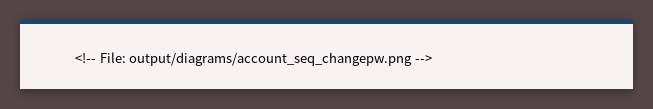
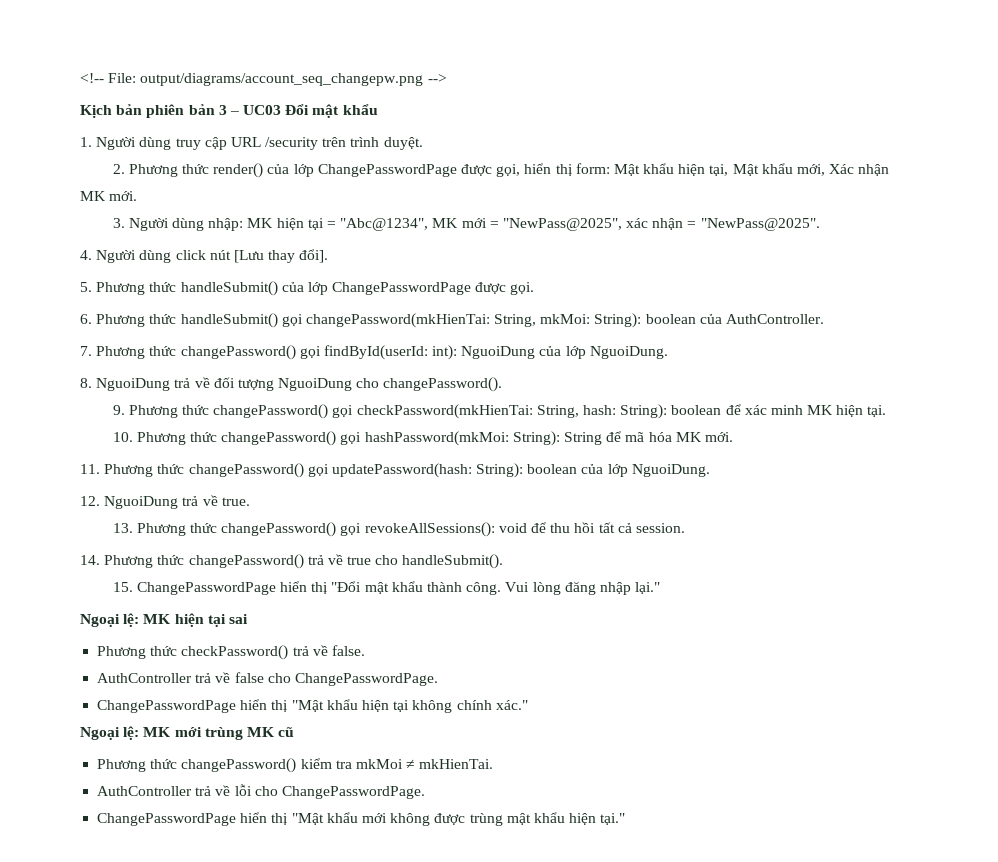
+ Kịch bản phiên bản 3 – UC03 Đổi mật khẩu
+ 1. Người dùng truy cập URL /security trên trình duyệt.
+ 2. Phương thức render() của lớp ChangePasswordPage được gọi, hiển thị form: Mật khẩu hiện tại, Mật khẩu mới, Xác nhận MK mới.
+ 3. Người dùng nhập: MK hiện tại = "Abc@1234", MK mới = "NewPass@2025", xác nhận = "NewPass@2025".
+ 4. Người dùng click nút [Lưu thay đổi].
+ 5. Phương thức handleSubmit() của lớp ChangePasswordPage được gọi.
+ 6. Phương thức handleSubmit() gọi changePassword(mkHienTai: String, mkMoi: String): boolean của AuthController.
+ 7. Phương thức changePassword() gọi findById(userId: int): NguoiDung của lớp NguoiDung.
+ 8. NguoiDung trả về đối tượng NguoiDung cho changePassword().
+ 9. Phương thức changePassword() gọi checkPassword(mkHienTai: String, hash: String): boolean để xác minh MK hiện tại.
+ 10. Phương thức changePassword() gọi hashPassword(mkMoi: String): String để mã hóa MK mới.
+ 11. Phương thức changePassword() gọi updatePassword(hash: String): boolean của lớp NguoiDung.
+ 12. NguoiDung trả về true.
+ 13. Phương thức changePassword() gọi revokeAllSessions(): void để thu hồi tất cả session.
+ 14. Phương thức changePassword() trả về true cho handleSubmit().
+ 15. ChangePasswordPage hiển thị "Đổi mật khẩu thành công. Vui lòng đăng nhập lại."
+ Ngoại lệ: MK hiện tại sai
+ Phương thức checkPassword() trả về false.
+ AuthController trả về false cho ChangePasswordPage.
+ ChangePasswordPage hiển thị "Mật khẩu hiện tại không chính xác."
+ Ngoại lệ: MK mới trùng MK cũ
+ Phương thức changePassword() kiểm tra mkMoi ≠ mkHienTai.
+ AuthController trả về lỗi cho ChangePasswordPage.
+ ChangePasswordPage hiển thị "Mật khẩu mới không được trùng mật khẩu hiện tại."

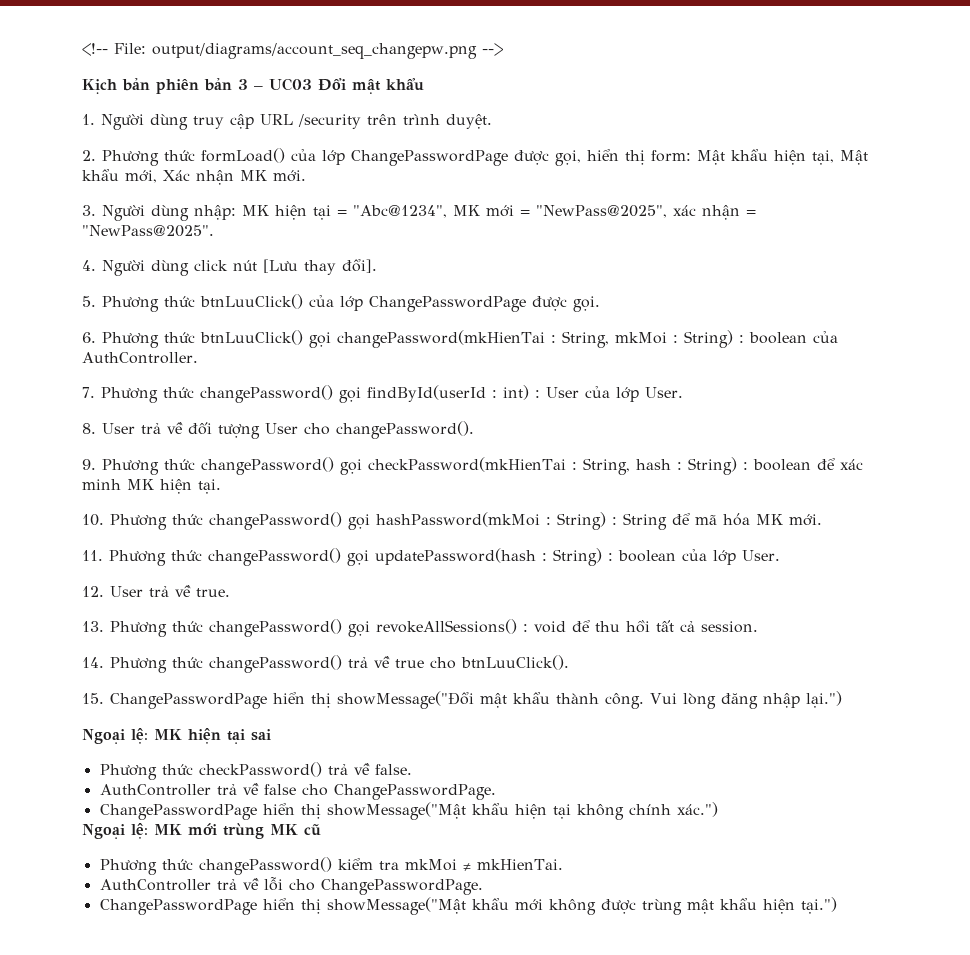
- 2. Phương thức render() của lớp ChangePasswordPage được gọi, hiển thị form: Mật khẩu hiện tại, Mật khẩu mới, Xác nhận MK mới.
+ 2. Phương thức formLoad() của lớp ChangePasswordPage được gọi, hiển thị form: Mật khẩu hiện tại, Mật khẩu mới, Xác nhận MK mới.
- 5. Phương thức handleSubmit() của lớp ChangePasswordPage được gọi.
+ 5. Phương thức btnLuuClick() của lớp ChangePasswordPage được gọi.
- 6. Phương thức handleSubmit() gọi changePassword(mkHienTai: String, mkMoi: String): boolean của AuthController.
+ 6. Phương thức btnLuuClick() gọi changePassword(mkHienTai : String, mkMoi : String) : boolean của AuthController.
- 7. Phương thức changePassword() gọi findById(userId: int): NguoiDung của lớp NguoiDung.
+ 7. Phương thức changePassword() gọi findById(userId : int) : User của lớp User.
- 8. NguoiDung trả về đối tượng NguoiDung cho changePassword().
+ 8. User trả về đối tượng User cho changePassword().
- 9. Phương thức changePassword() gọi checkPassword(mkHienTai: String, hash: String): boolean để xác minh MK hiện tại.
+ 9. Phương thức changePassword() gọi checkPassword(mkHienTai : String, hash : String) : boolean để xác minh MK hiện tại.
- 10. Phương thức changePassword() gọi hashPassword(mkMoi: String): String để mã hóa MK mới.
+ 10. Phương thức changePassword() gọi hashPassword(mkMoi : String) : String để mã hóa MK mới.
- 11. Phương thức changePassword() gọi updatePassword(hash: String): boolean của lớp NguoiDung.
+ 11. Phương thức changePassword() gọi updatePassword(hash : String) : boolean của lớp User.
- 12. NguoiDung trả về true.
+ 12. User trả về true.
- 13. Phương thức changePassword() gọi revokeAllSessions(): void để thu hồi tất cả session.
+ 13. Phương thức changePassword() gọi revokeAllSessions() : void để thu hồi tất cả session.
- 14. Phương thức changePassword() trả về true cho handleSubmit().
+ 14. Phương thức changePassword() trả về true cho btnLuuClick().
- 15. ChangePasswordPage hiển thị "Đổi mật khẩu thành công.
+ 15. ChangePasswordPage hiển thị showMessage("Đổi mật khẩu thành công.
- Vui lòng đăng nhập lại."
+ Vui lòng đăng nhập lại.")
- ChangePasswordPage hiển thị "Mật khẩu hiện tại không chính xác."
+ ChangePasswordPage hiển thị showMessage("Mật khẩu hiện tại không chính xác.")
- ChangePasswordPage hiển thị "Mật khẩu mới không được trùng mật khẩu hiện tại."
+ ChangePasswordPage hiển thị showMessage("Mật khẩu mới không được trùng mật khẩu hiện tại.")

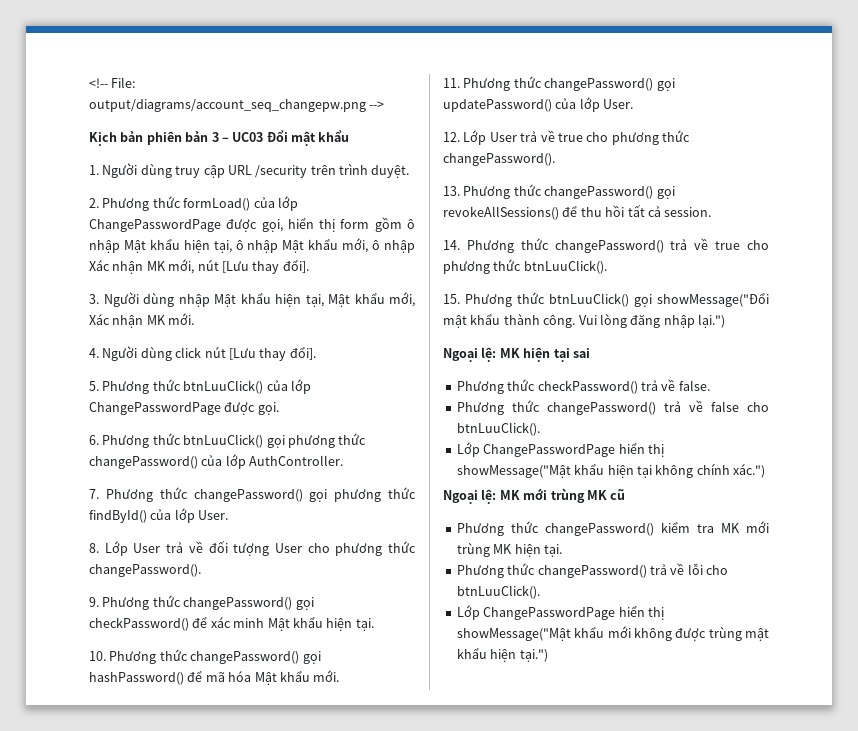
- 2. Phương thức formLoad() của lớp ChangePasswordPage được gọi, hiển thị form: Mật khẩu hiện tại, Mật khẩu mới, Xác nhận MK mới.
+ 2. Phương thức formLoad() của lớp ChangePasswordPage được gọi, hiển thị form gồm ô nhập Mật khẩu hiện tại, ô nhập Mật khẩu mới, ô nhập Xác nhận MK mới, nút [Lưu thay đổi].
+ 3. Người dùng nhập Mật khẩu hiện tại, Mật khẩu mới, Xác nhận MK mới.
- 3. Người dùng nhập: MK hiện tại = "Abc@1234", MK mới = "NewPass@2025", xác nhận = "NewPass@2025".
- 6. Phương thức btnLuuClick() gọi changePassword(mkHienTai : String, mkMoi : String) : boolean của AuthController.
+ 6. Phương thức btnLuuClick() gọi phương thức changePassword() của lớp AuthController.
- 7. Phương thức changePassword() gọi findById(userId : int) : User của lớp User.
+ 7. Phương thức changePassword() gọi phương thức findById() của lớp User.
- 8. User trả về đối tượng User cho changePassword().
+ 8. Lớp User trả về đối tượng User cho phương thức changePassword().
- 9. Phương thức changePassword() gọi checkPassword(mkHienTai : String, hash : String) : boolean để xác minh MK hiện tại.
+ 9. Phương thức changePassword() gọi checkPassword() để xác minh Mật khẩu hiện tại.
- 10. Phương thức changePassword() gọi hashPassword(mkMoi : String) : String để mã hóa MK mới.
+ 10. Phương thức changePassword() gọi hashPassword() để mã hóa Mật khẩu mới.
- 11. Phương thức changePassword() gọi updatePassword(hash : String) : boolean của lớp User.
+ 11. Phương thức changePassword() gọi updatePassword() của lớp User.
- 12. User trả về true.
+ 12. Lớp User trả về true cho phương thức changePassword().
- 13. Phương thức changePassword() gọi revokeAllSessions() : void để thu hồi tất cả session.
+ 13. Phương thức changePassword() gọi revokeAllSessions() để thu hồi tất cả session.
- 14. Phương thức changePassword() trả về true cho btnLuuClick().
+ 14. Phương thức changePassword() trả về true cho phương thức btnLuuClick().
- 15. ChangePasswordPage hiển thị showMessage("Đổi mật khẩu thành công.
+ 15. Phương thức btnLuuClick() gọi showMessage("Đổi mật khẩu thành công.
- AuthController trả về false cho ChangePasswordPage.
- ChangePasswordPage hiển thị showMessage("Mật khẩu hiện tại không chính xác.")
+ Phương thức changePassword() trả về false cho btnLuuClick().
+ Lớp ChangePasswordPage hiển thị showMessage("Mật khẩu hiện tại không chính xác.")
- Phương thức changePassword() kiểm tra mkMoi ≠ mkHienTai.
- AuthController trả về lỗi cho ChangePasswordPage.
- ChangePasswordPage hiển thị showMessage("Mật khẩu mới không được trùng mật khẩu hiện tại.")
+ Phương thức changePassword() kiểm tra MK mới trùng MK hiện tại.
+ Phương thức changePassword() trả về lỗi cho btnLuuClick().
+ Lớp ChangePasswordPage hiển thị showMessage("Mật khẩu mới không được trùng mật khẩu hiện tại.")

